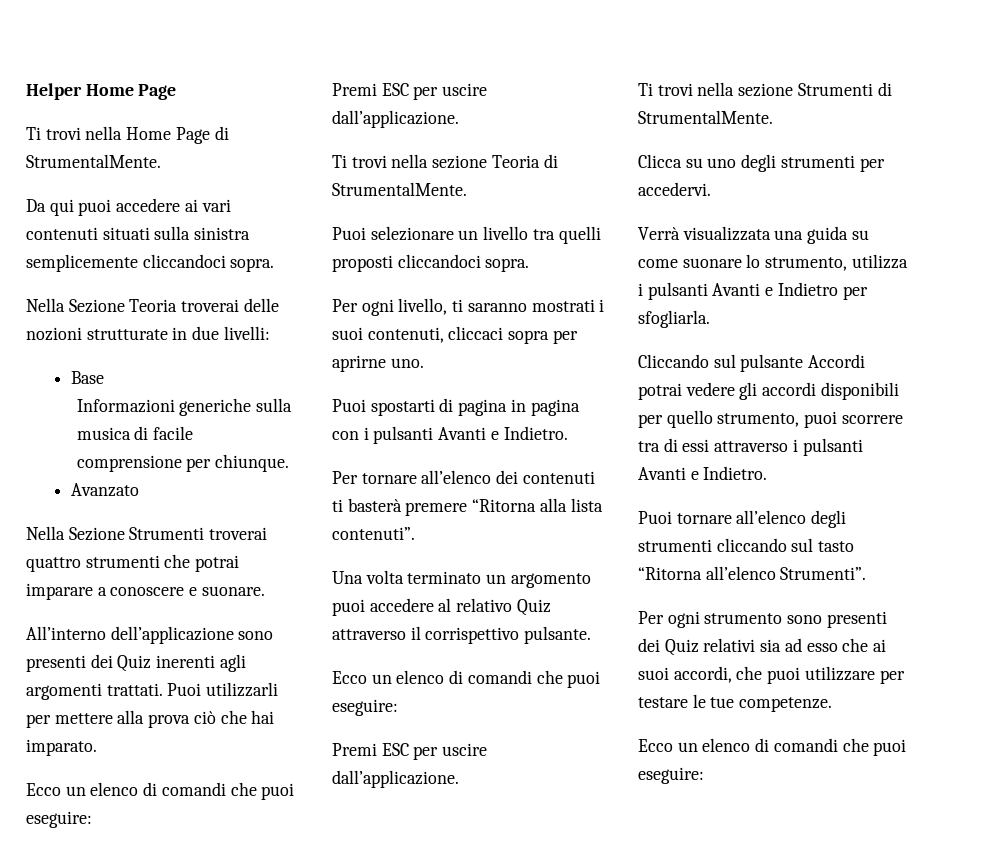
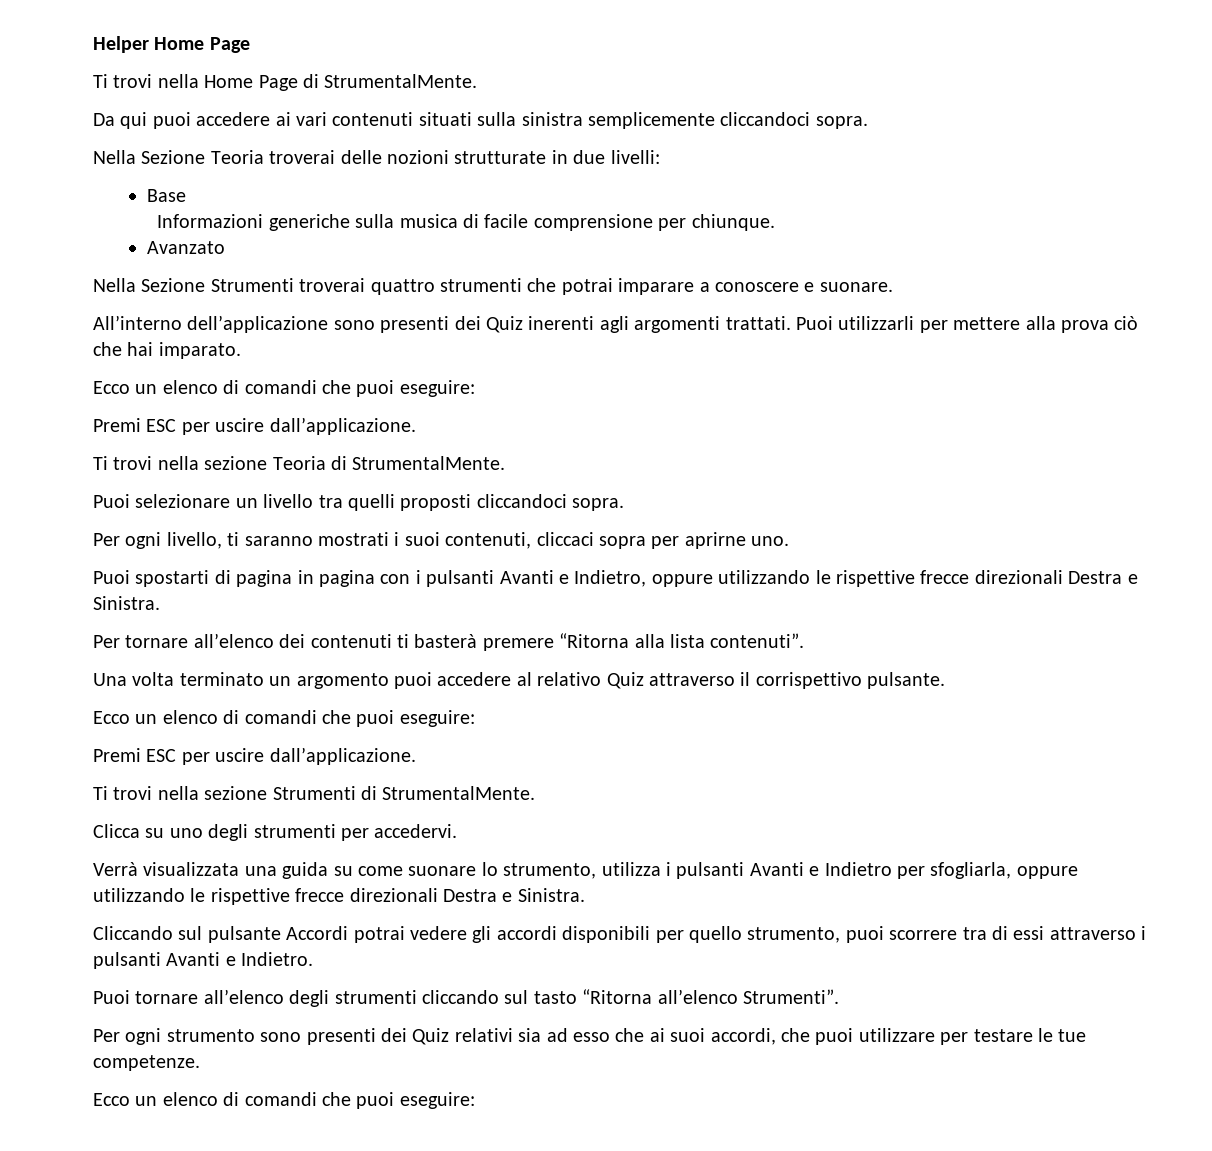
- Puoi spostarti di pagina in pagina con i pulsanti Avanti e Indietro.
+ Puoi spostarti di pagina in pagina con i pulsanti Avanti e Indietro, oppure utilizzando le rispettive frecce direzionali Destra e Sinistra.
- Verrà visualizzata una guida su come suonare lo strumento, utilizza i pulsanti Avanti e Indietro per sfogliarla.
+ Verrà visualizzata una guida su come suonare lo strumento, utilizza i pulsanti Avanti e Indietro per sfogliarla, oppure utilizzando le rispettive frecce direzionali Destra e Sinistra.

